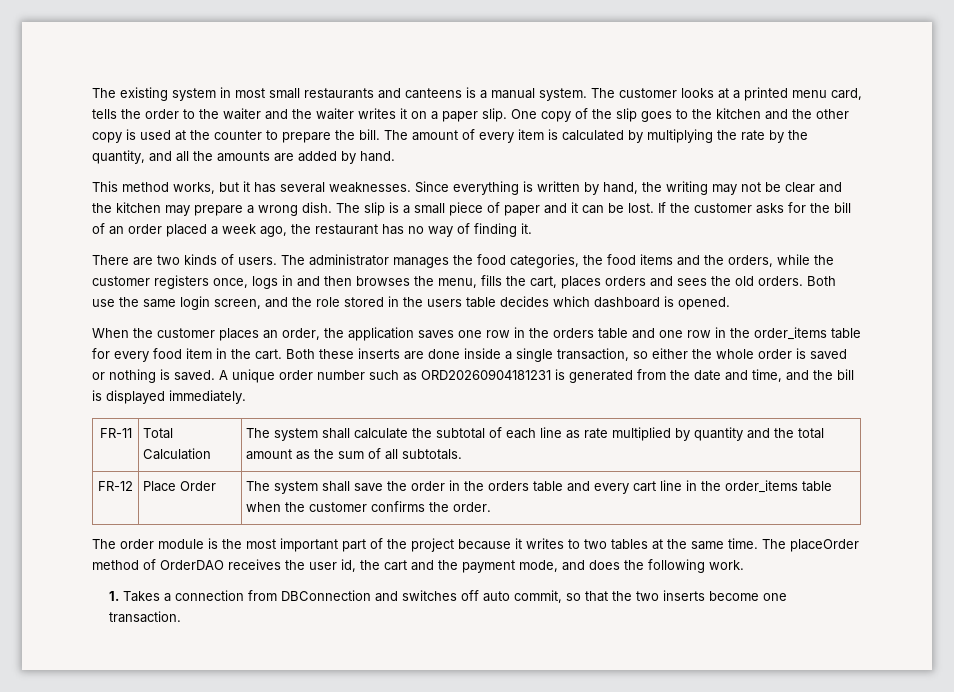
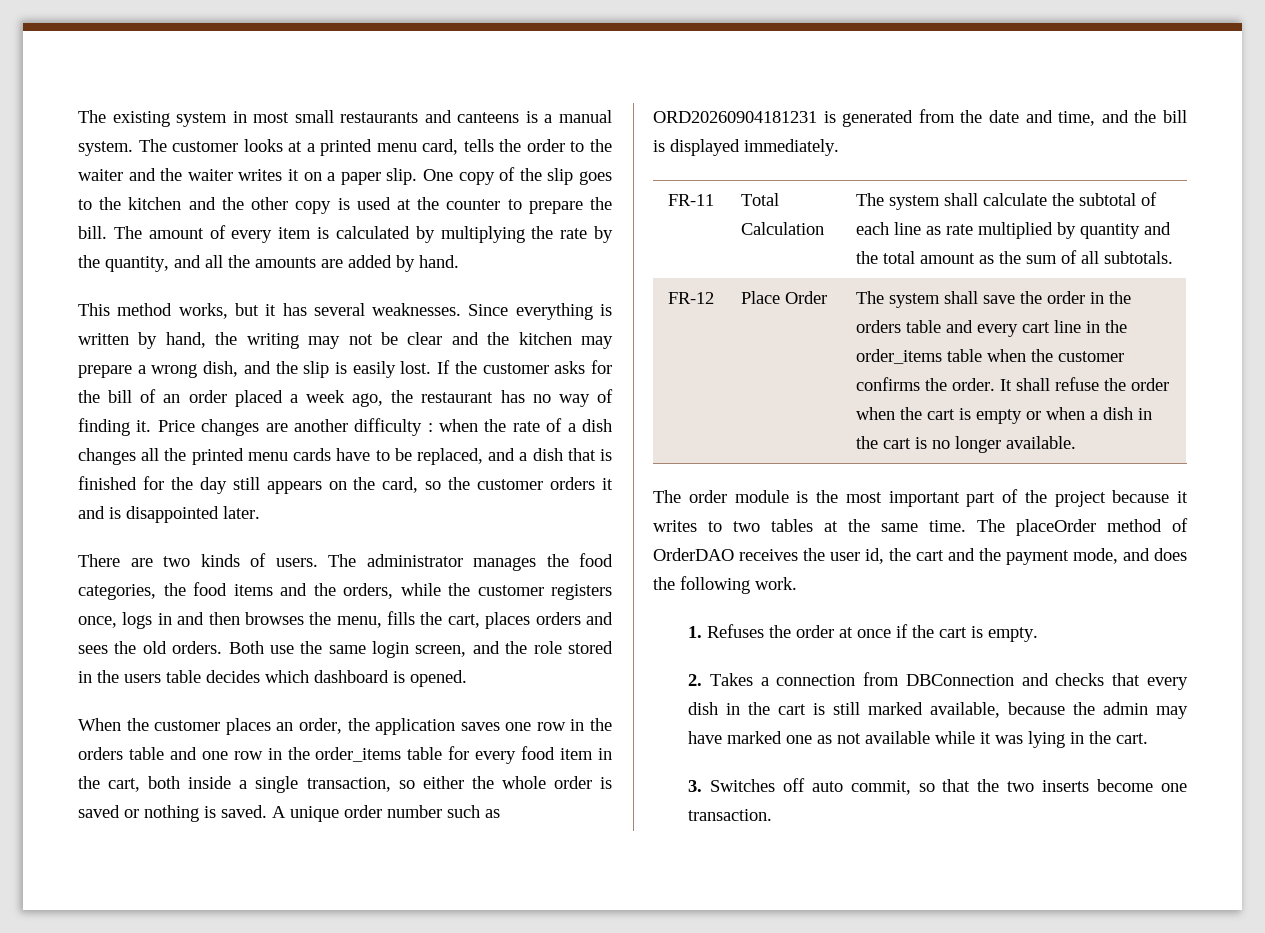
- Since everything is written by hand, the writing may not be clear and the kitchen may prepare a wrong dish. The slip is a small piece of paper and it can be lost.
+ Since everything is written by hand, the writing may not be clear and the kitchen may prepare a wrong dish, and the slip is easily lost.
+ Price changes are another difficulty : when the rate of a dish changes all the printed menu cards have to be replaced, and a dish that is finished for the day still appears on the card, so the customer orders it and is disappointed later.
- When the customer places an order, the application saves one row in the orders table and one row in the order_items table for every food item in the cart. Both these inserts are done inside a single transaction, so either the whole order is saved or nothing is saved.
+ When the customer places an order, the application saves one row in the orders table and one row in the order_items table for every food item in the cart, both inside a single transaction, so either the whole order is saved or nothing is saved.
+ It shall refuse the order when the cart is empty or when a dish in the cart is no longer available.
- 1. Takes a connection from DBConnection and switches off auto commit, so that the two inserts become one transaction.
+ 1. Refuses the order at once if the cart is empty.
+ 2. Takes a connection from DBConnection and checks that every dish in the cart is still marked available, because the admin may have marked one as not available while it was lying in the cart.
+ 3. Switches off auto commit, so that the two inserts become one transaction.

